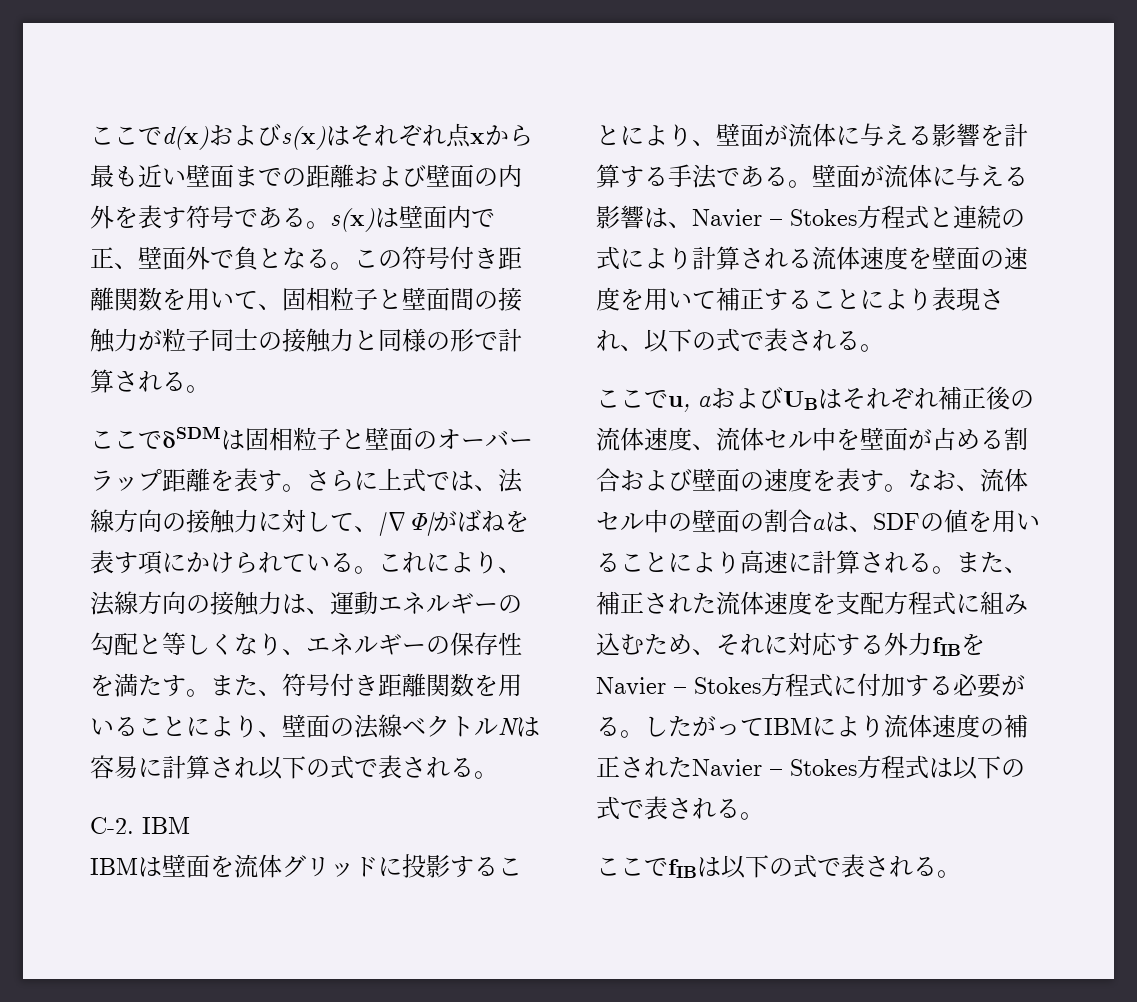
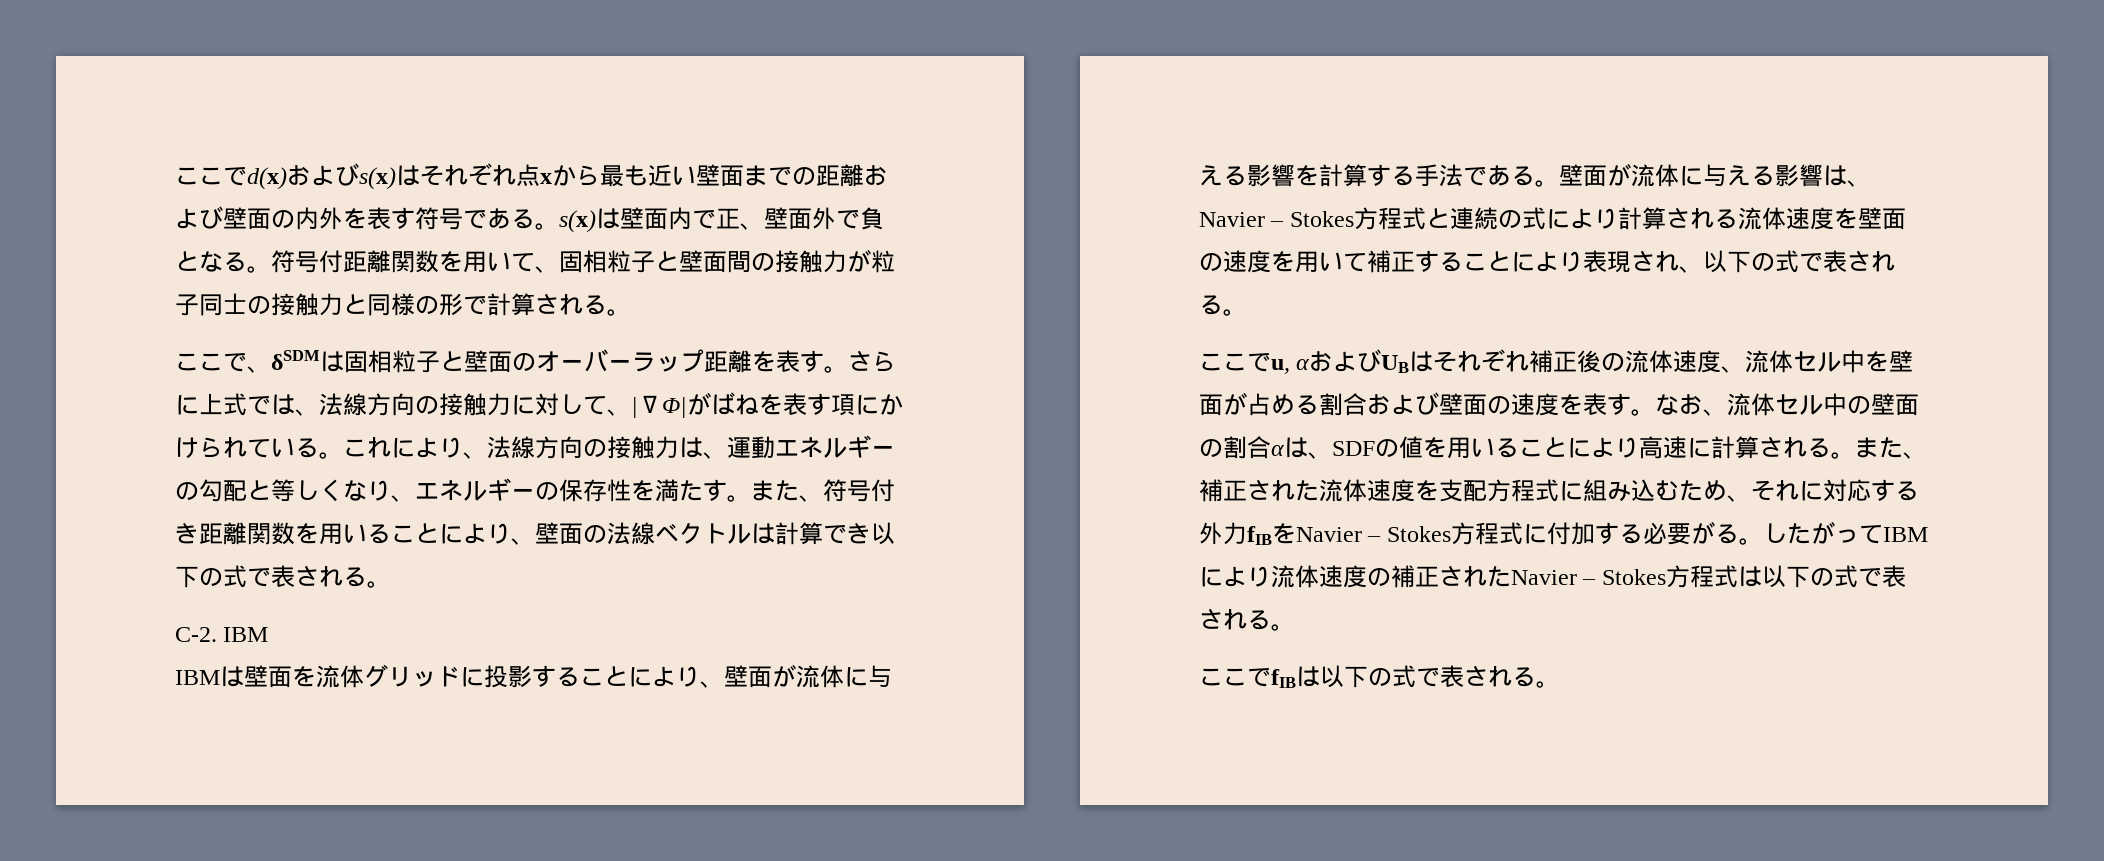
- この符号付き距離関数を用いて、固相粒子と壁面間の接触力が粒子同士の接触力と同様の形で計算される。
+ 符号付距離関数を用いて、固相粒子と壁面間の接触力が粒子同士の接触力と同様の形で計算される。
- ここでδSDMは固相粒子と壁面のオーバーラップ距離を表す。
+ ここで、δSDMは固相粒子と壁面のオーバーラップ距離を表す。
- また、符号付き距離関数を用いることにより、壁面の法線ベクトルNは容易に計算され以下の式で表される。
+ また、符号付き距離関数を用いることにより、壁面の法線ベクトルは計算でき以下の式で表される。

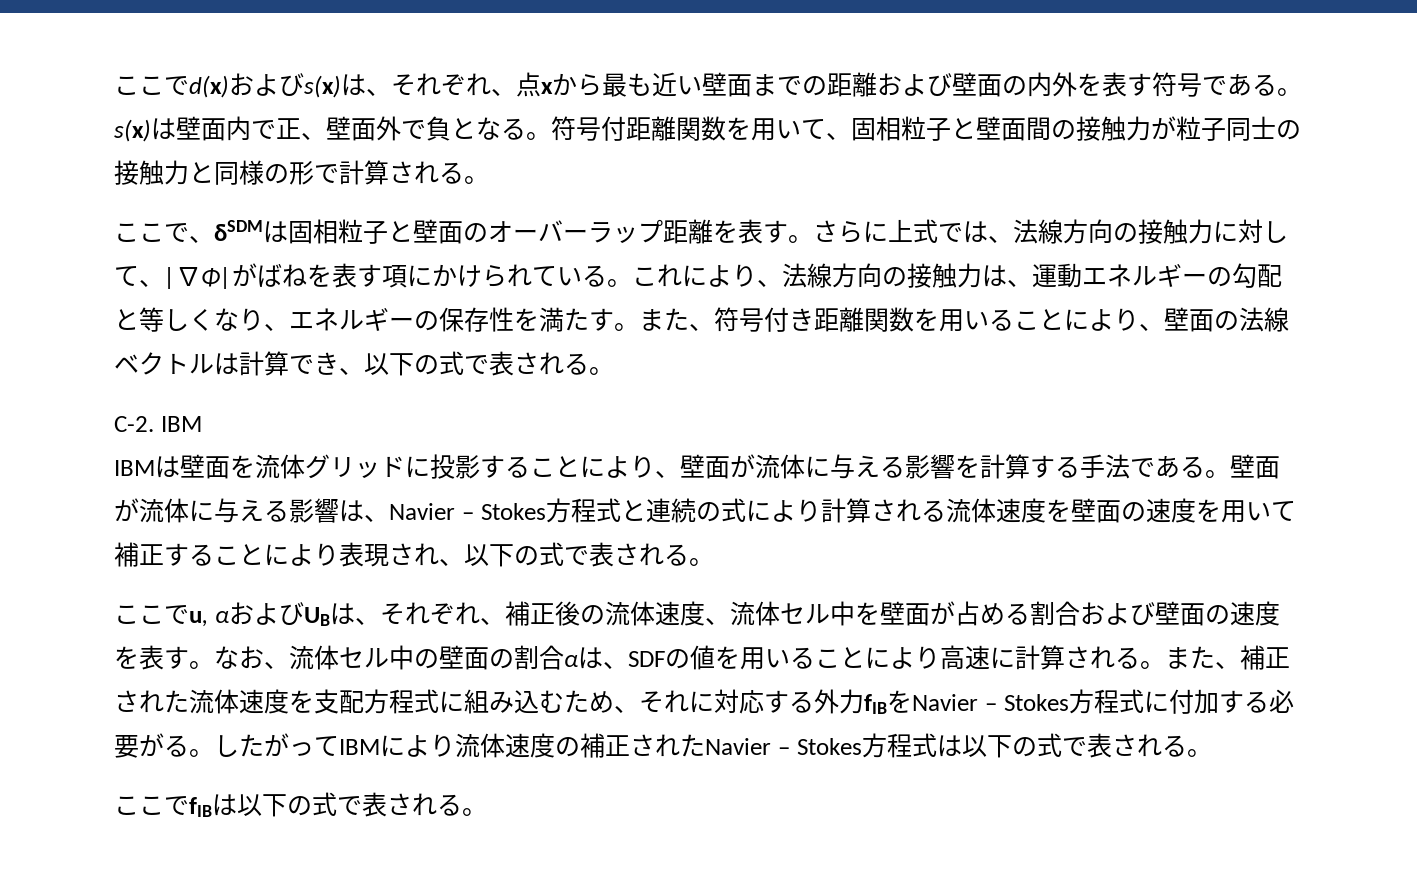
- ここでd(x)およびs(x)はそれぞれ点xから最も近い壁面までの距離および壁面の内外を表す符号である。s(x)は壁面内で正、壁面外で負となる。
+ ここでd(x)およびs(x)は、それぞれ、点xから最も近い壁面までの距離および壁面の内外を表す符号である。s(x)は壁面内で正、壁面外で負となる。
- また、符号付き距離関数を用いることにより、壁面の法線ベクトルは計算でき以下の式で表される。
+ また、符号付き距離関数を用いることにより、壁面の法線ベクトルは計算でき、以下の式で表される。
- ここでu, αおよびUBはそれぞれ補正後の流体速度、流体セル中を壁面が占める割合および壁面の速度を表す。
+ ここでu, αおよびUBは、それぞれ、補正後の流体速度、流体セル中を壁面が占める割合および壁面の速度を表す。

